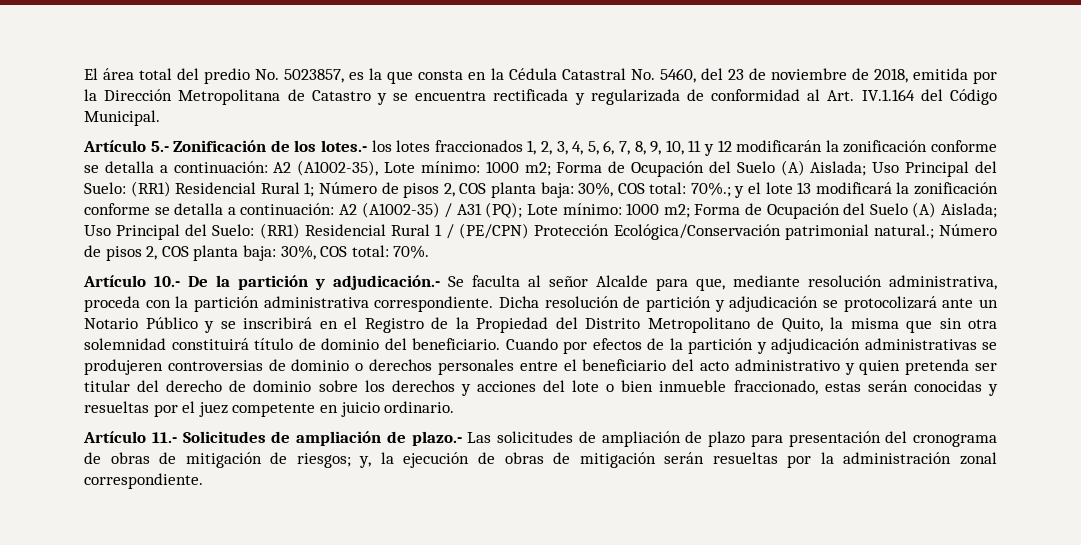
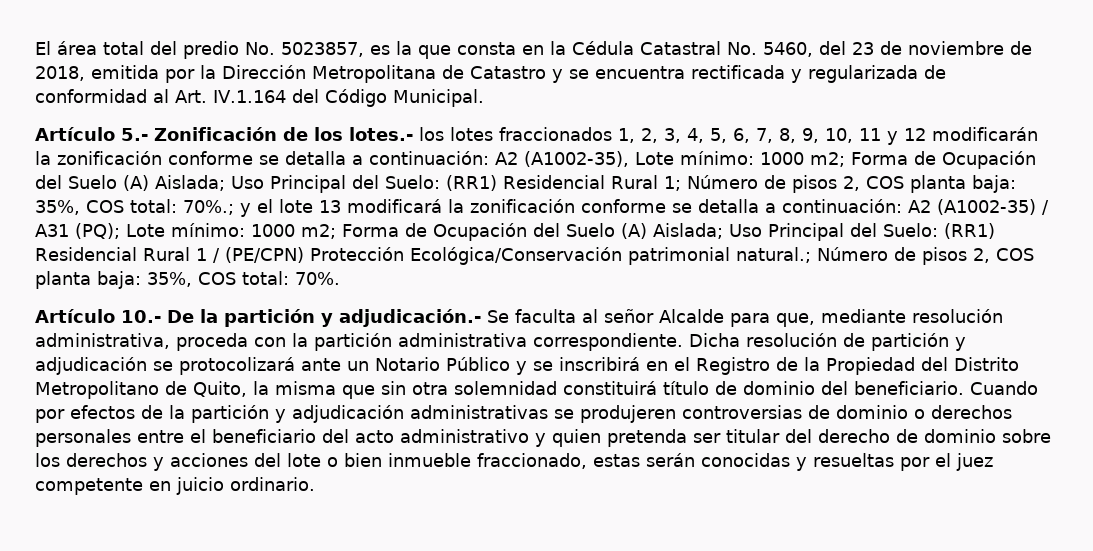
- (RR1) Residencial Rural 1; Número de pisos 2, COS planta baja: 30%, COS total:
+ (RR1) Residencial Rural 1; Número de pisos 2, COS planta baja: 35%, COS total:
- (RR1) Residencial Rural 1 / (PE/CPN) Protección Ecológica/Conservación patrimonial natural.; Número de pisos 2, COS planta baja: 30%, COS total:
+ (RR1) Residencial Rural 1 / (PE/CPN) Protección Ecológica/Conservación patrimonial natural.; Número de pisos 2, COS planta baja: 35%, COS total:
- Artículo 11.- Solicitudes de ampliación de plazo.- Las solicitudes de ampliación de plazo para presentación del cronograma de obras de mitigación de riesgos; y, la ejecución de obras de mitigación serán resueltas por la administración zonal correspondiente.

